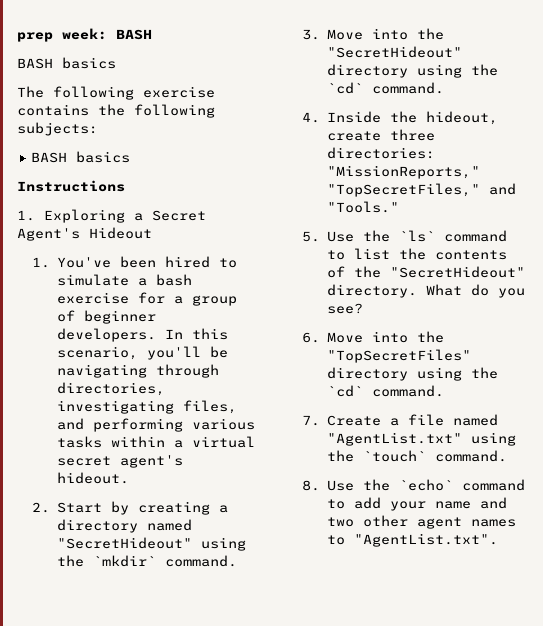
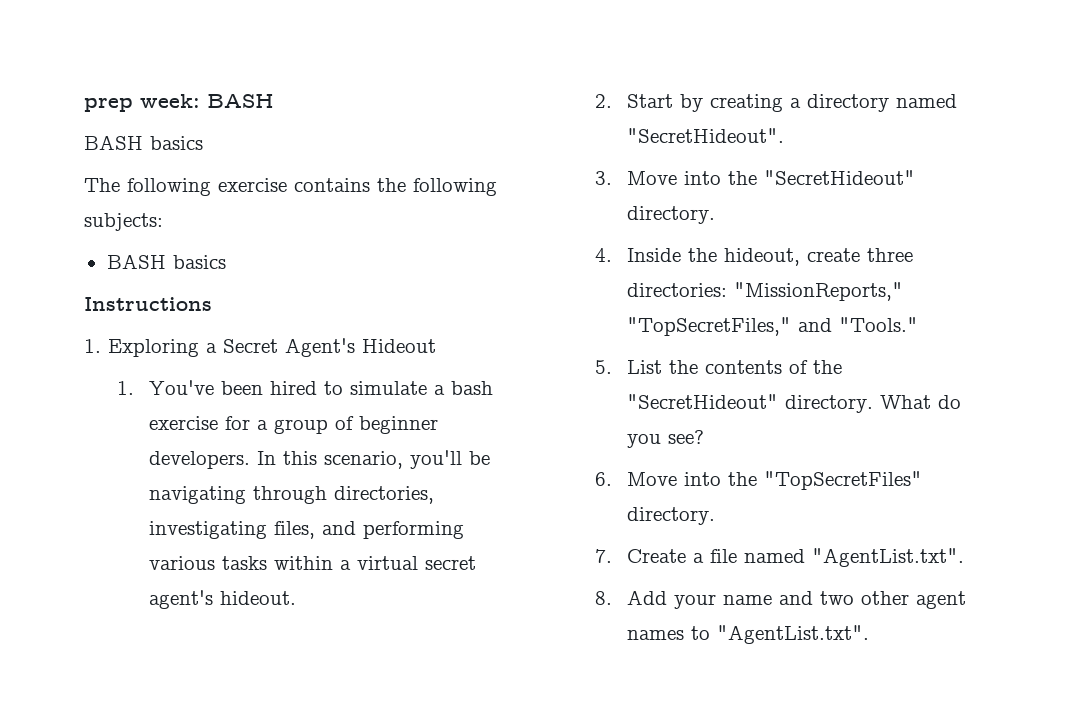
- 2. Start by creating a directory named "SecretHideout" using the `mkdir` command.
+ 2. Start by creating a directory named "SecretHideout".
- 3. Move into the "SecretHideout" directory using the `cd` command.
+ 3. Move into the "SecretHideout" directory.
- 5. Use the `ls` command to list the contents of the "SecretHideout" directory.
+ 5. List the contents of the "SecretHideout" directory.
- 6. Move into the "TopSecretFiles" directory using the `cd` command.
+ 6. Move into the "TopSecretFiles" directory.
- 7. Create a file named "AgentList.txt" using the `touch` command.
- 8. Use the `echo` command to add your name and two other agent names to "AgentList.txt".
+ 7. Create a file named "AgentList.txt".
+ 8. Add your name and two other agent names to "AgentList.txt".

